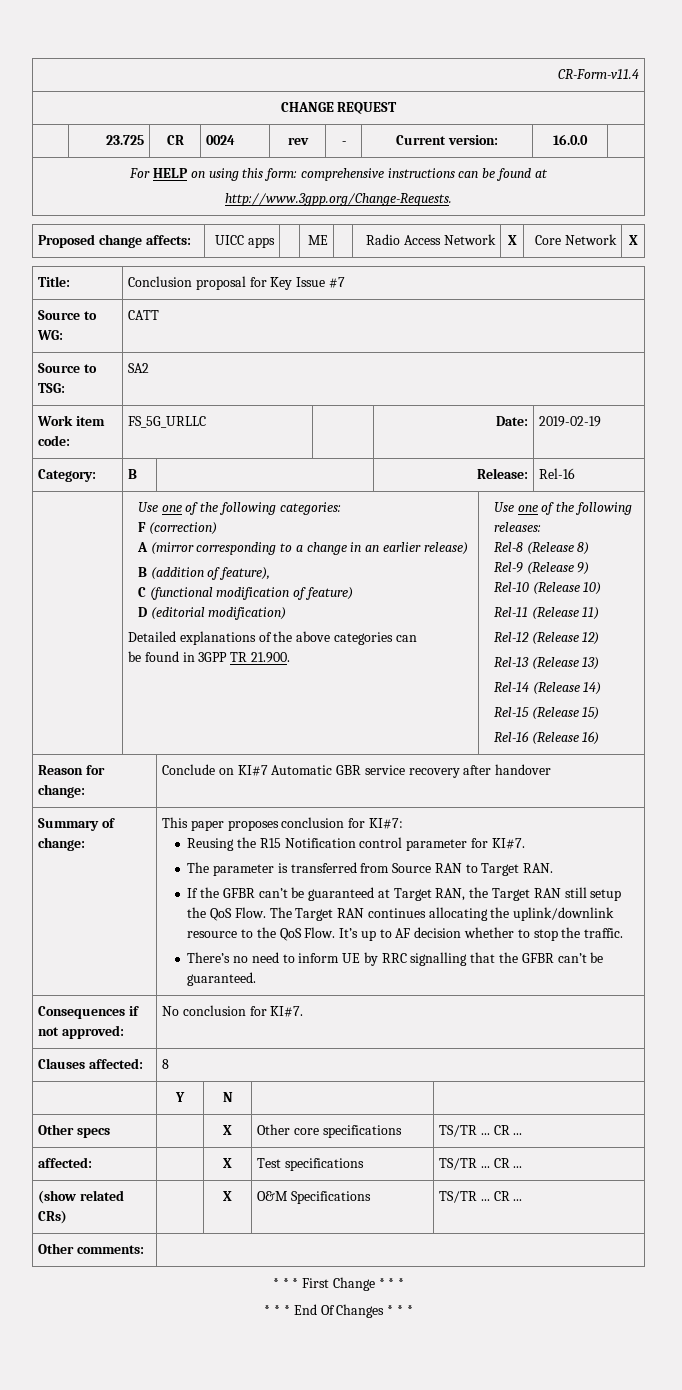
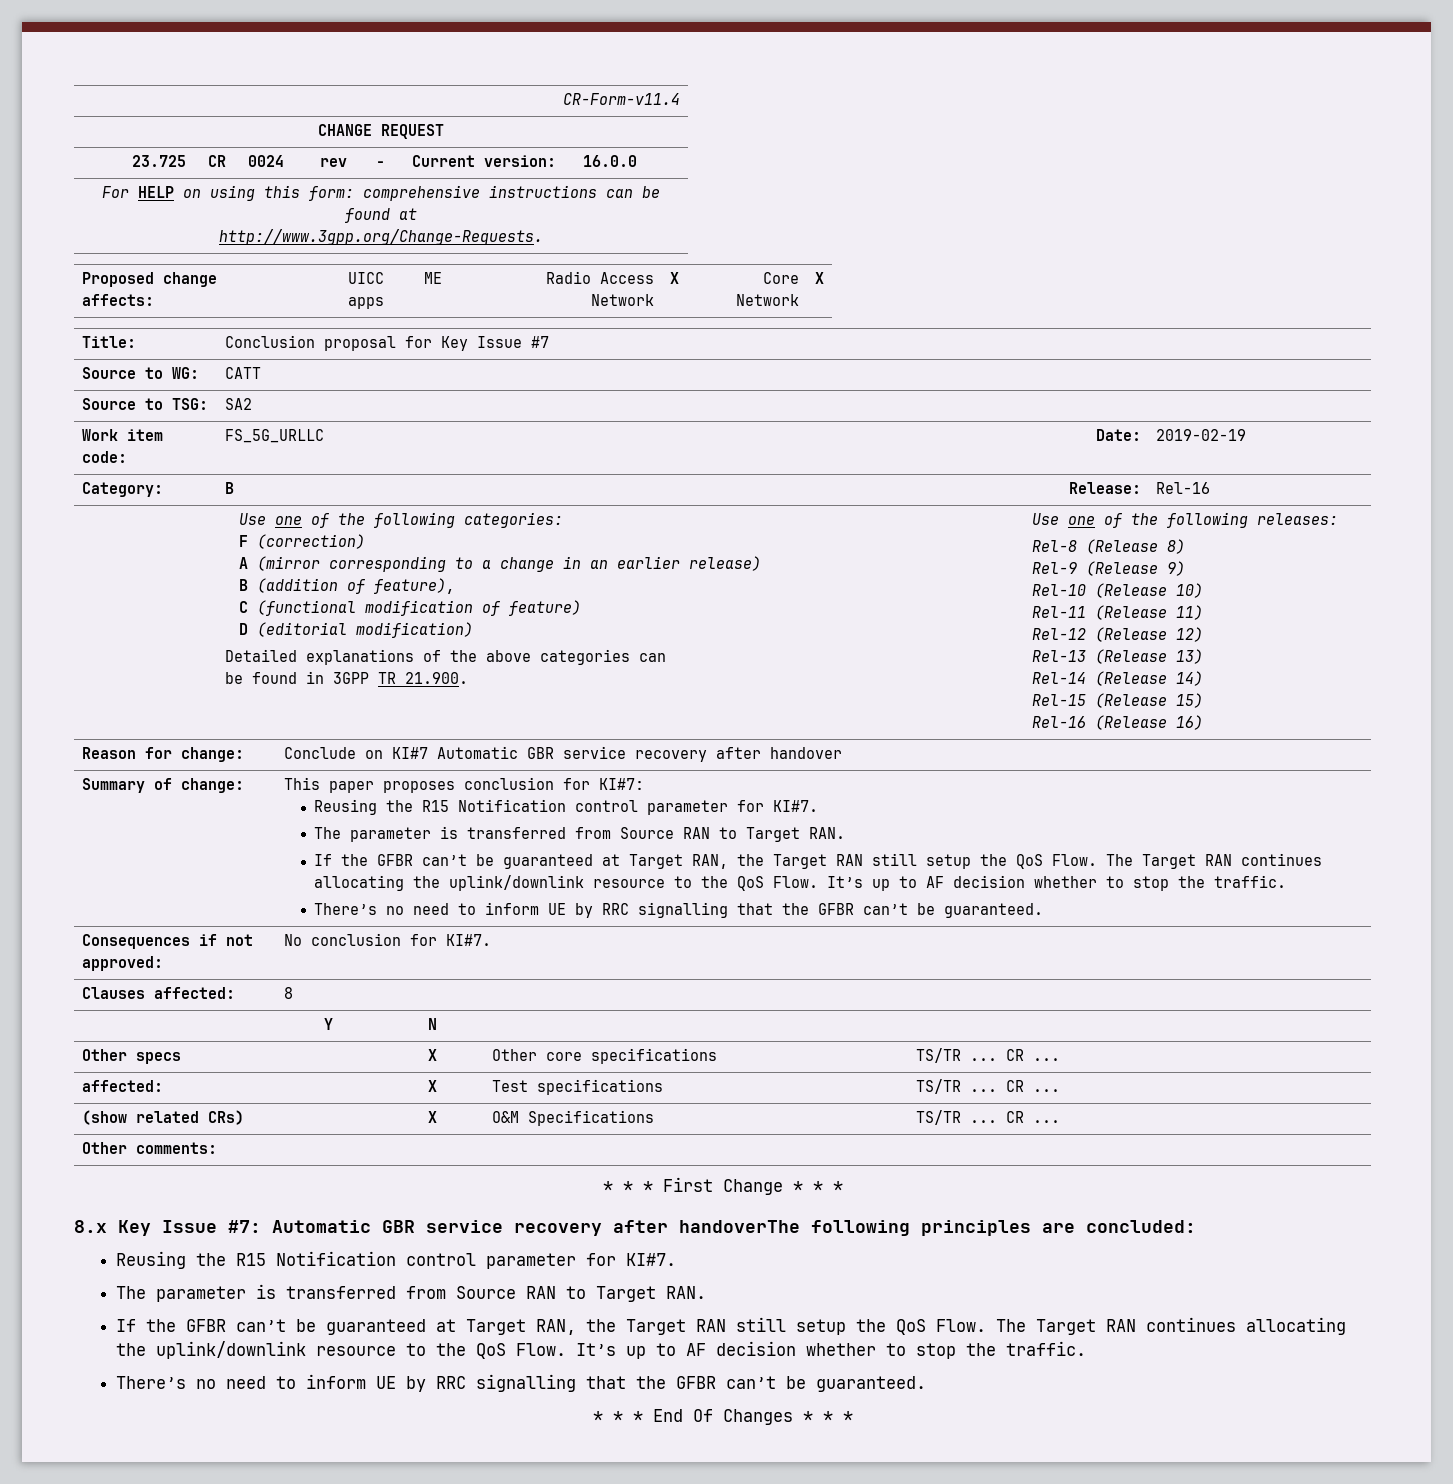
+ 8.x Key Issue #7: Automatic GBR service recovery after handoverThe following principles are concluded:
+ Reusing the R15 Notification control parameter for KI#7.
+ The parameter is transferred from Source RAN to Target RAN.
+ If the GFBR can’t be guaranteed at Target RAN, the Target RAN still setup the QoS Flow. The Target RAN continues allocating the uplink/downlink resource to the QoS Flow. It’s up to AF decision whether to stop the traffic.
+ There’s no need to inform UE by RRC signalling that the GFBR can’t be guaranteed.

